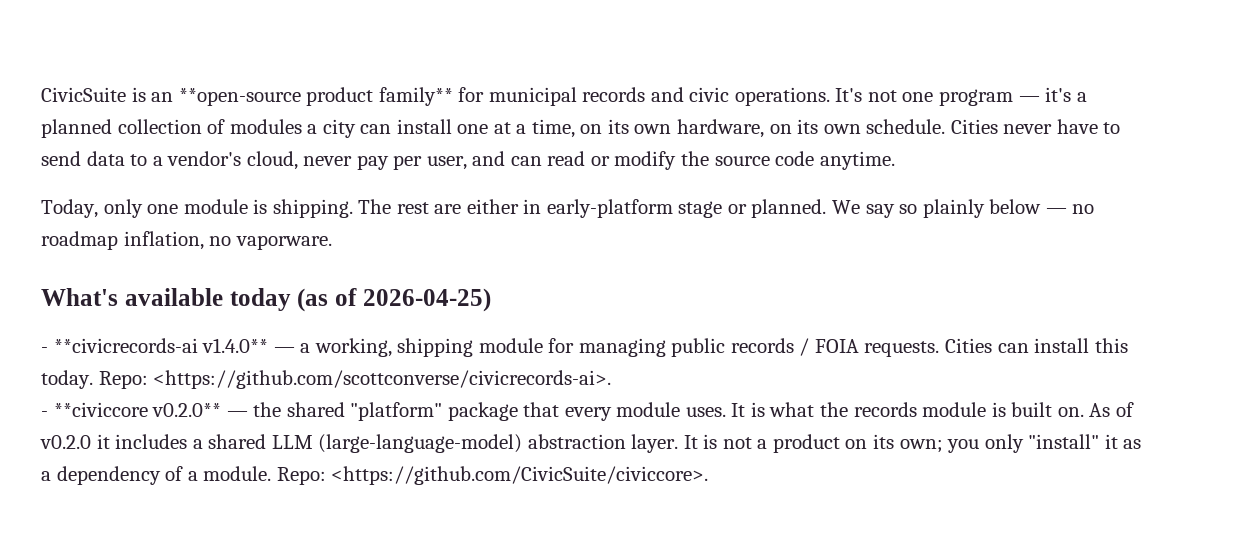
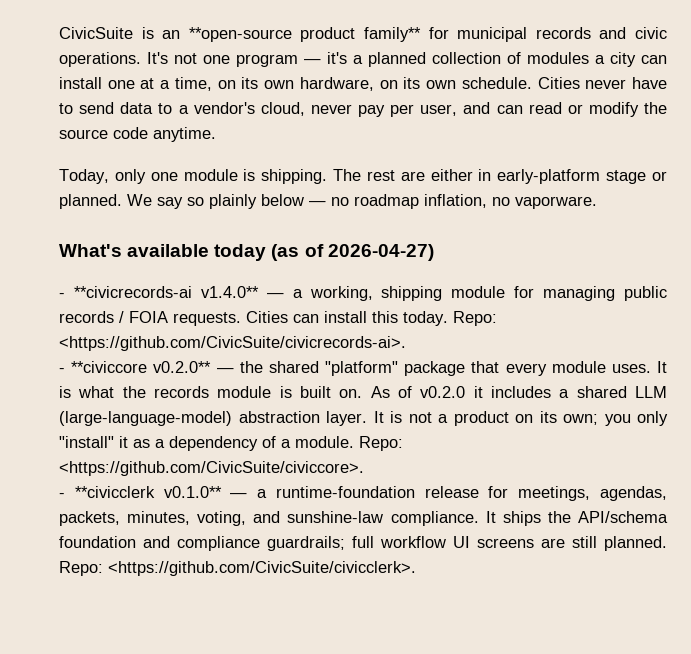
- What's available today (as of 2026-04-25)
+ What's available today (as of 2026-04-27)
- Repo: <https://github.com/scottconverse/civicrecords-ai>.
+ Repo: <https://github.com/CivicSuite/civicrecords-ai>.
+ - **civicclerk v0.1.0** — a runtime-foundation release for meetings, agendas, packets, minutes, voting, and sunshine-law compliance. It ships the API/schema foundation and compliance guardrails; full workflow UI screens are still planned. Repo: <https://github.com/CivicSuite/civicclerk>.

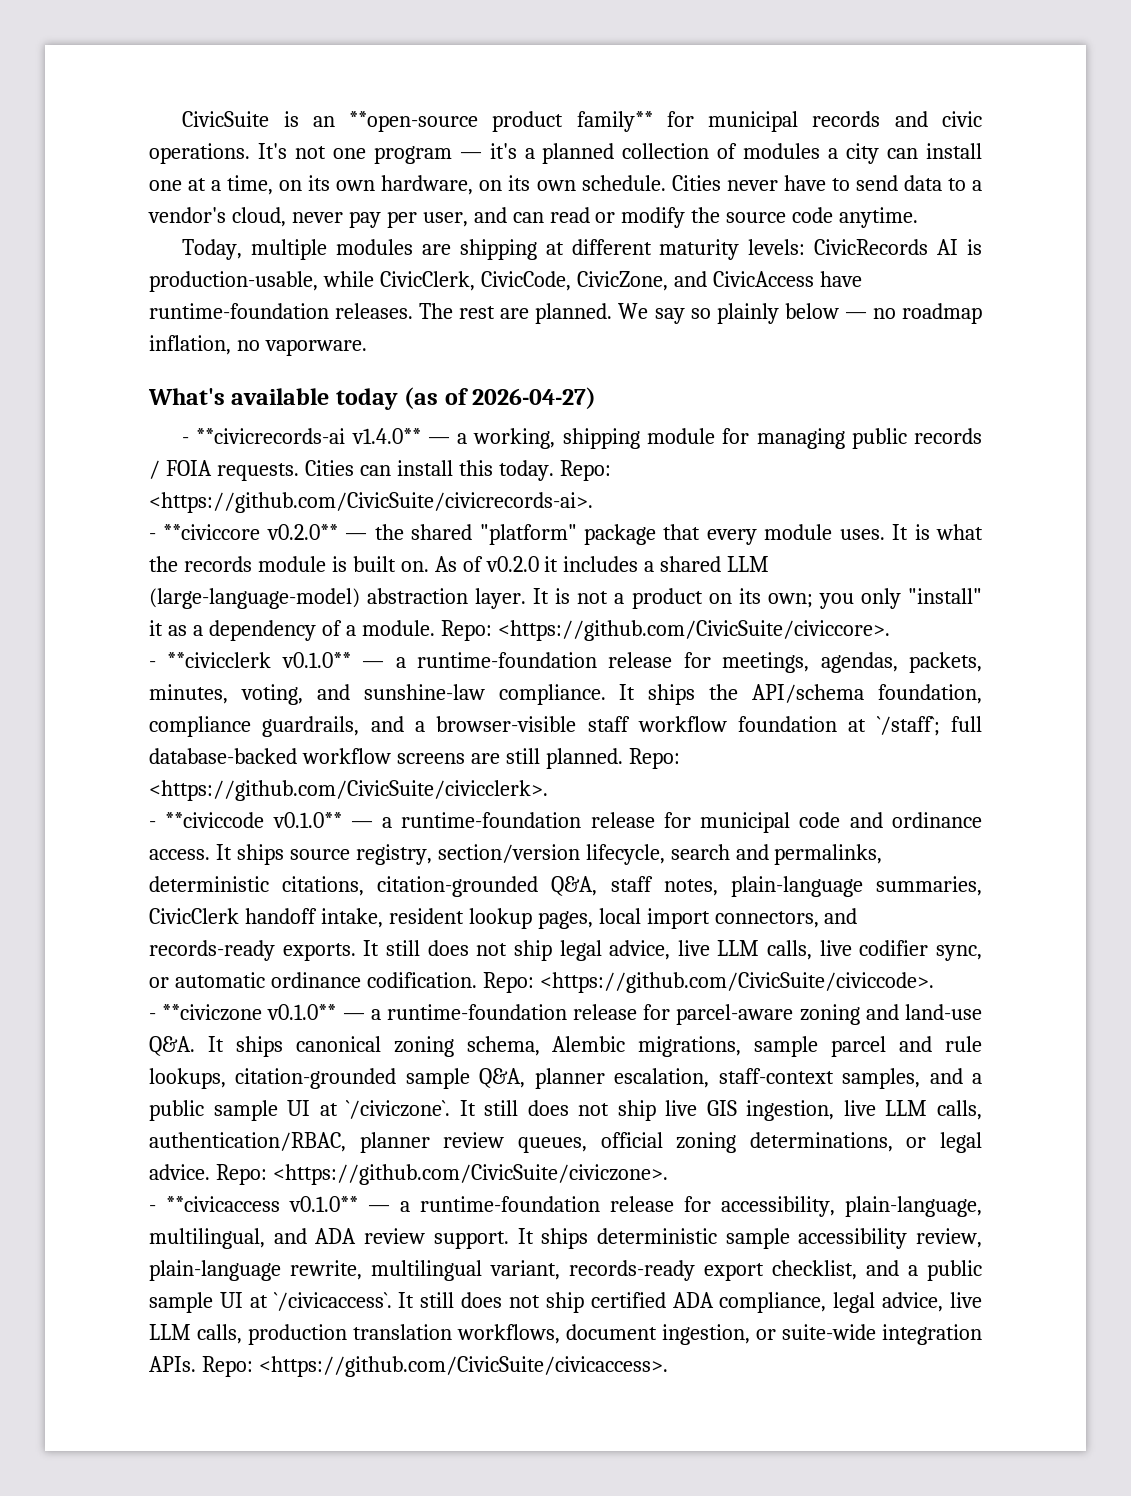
- Today, only one module is shipping. The rest are either in early-platform stage or planned.
+ Today, multiple modules are shipping at different maturity levels: CivicRecords AI is production-usable, while CivicClerk, CivicCode, CivicZone, and CivicAccess have runtime-foundation releases. The rest are planned.
- It ships the API/schema foundation and compliance guardrails; full workflow UI screens are still planned.
+ It ships the API/schema foundation, compliance guardrails, and a browser-visible staff workflow foundation at `/staff`; full database-backed workflow screens are still planned.
+ - **civiccode v0.1.0** — a runtime-foundation release for municipal code and ordinance access. It ships source registry, section/version lifecycle, search and permalinks, deterministic citations, citation-grounded Q&A, staff notes, plain-language summaries, CivicClerk handoff intake, resident lookup pages, local import connectors, and records-ready exports. It still does not ship legal advice, live LLM calls, live codifier sync, or automatic ordinance codification. Repo: <https://github.com/CivicSuite/civiccode>.
+ - **civiczone v0.1.0** — a runtime-foundation release for parcel-aware zoning and land-use Q&A. It ships canonical zoning schema, Alembic migrations, sample parcel and rule lookups, citation-grounded sample Q&A, planner escalation, staff-context samples, and a public sample UI at `/civiczone`. It still does not ship live GIS ingestion, live LLM calls, authentication/RBAC, planner review queues, official zoning determinations, or legal advice. Repo: <https://github.com/CivicSuite/civiczone>.
+ - **civicaccess v0.1.0** — a runtime-foundation release for accessibility, plain-language, multilingual, and ADA review support. It ships deterministic sample accessibility review, plain-language rewrite, multilingual variant, records-ready export checklist, and a public sample UI at `/civicaccess`. It still does not ship certified ADA compliance, legal advice, live LLM calls, production translation workflows, document ingestion, or suite-wide integration APIs. Repo: <https://github.com/CivicSuite/civicaccess>.

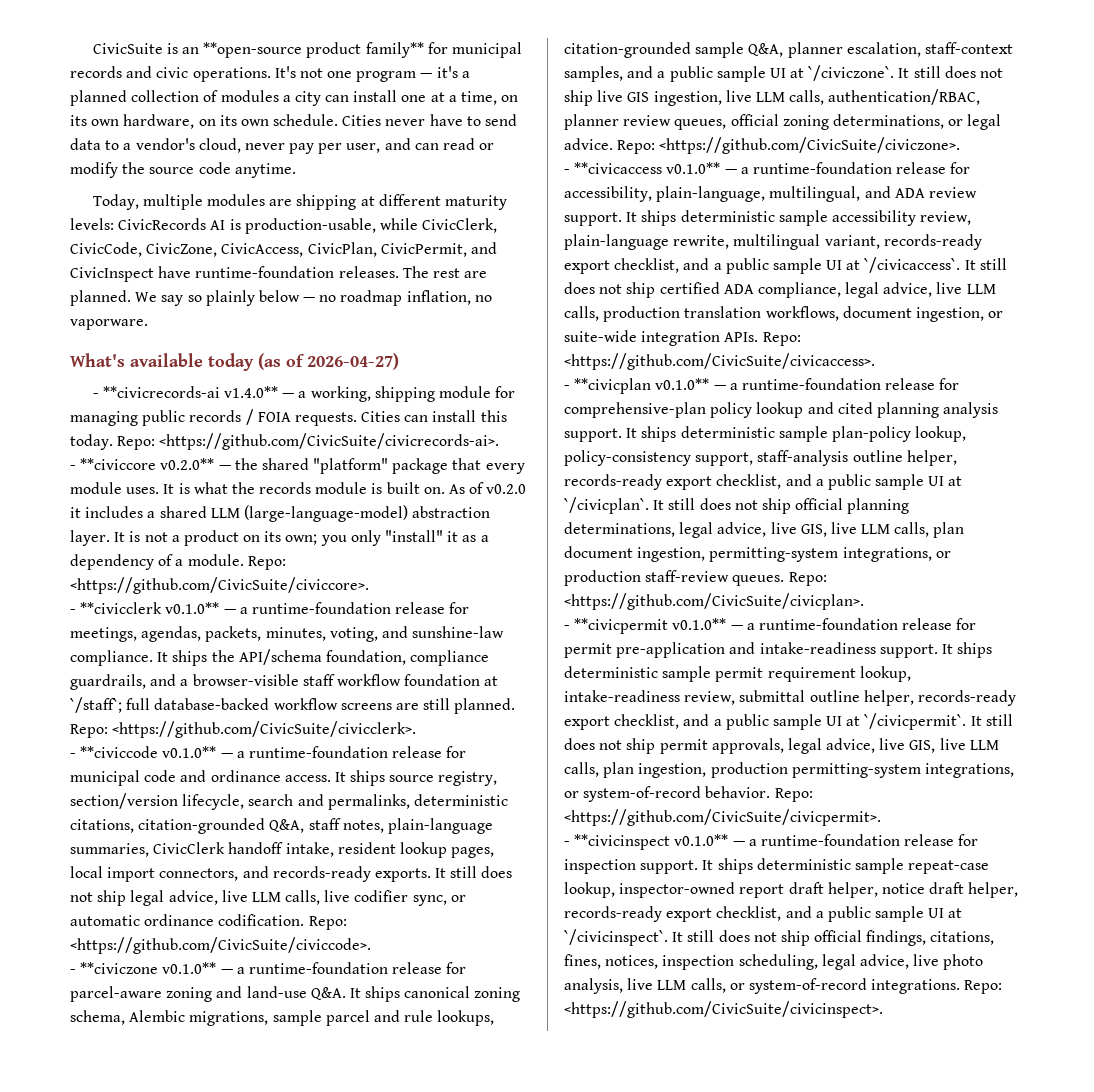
- Today, multiple modules are shipping at different maturity levels: CivicRecords AI is production-usable, while CivicClerk, CivicCode, CivicZone, and CivicAccess have runtime-foundation releases.
+ Today, multiple modules are shipping at different maturity levels: CivicRecords AI is production-usable, while CivicClerk, CivicCode, CivicZone, CivicAccess, CivicPlan, CivicPermit, and CivicInspect have runtime-foundation releases.
+ - **civicplan v0.1.0** — a runtime-foundation release for comprehensive-plan policy lookup and cited planning analysis support. It ships deterministic sample plan-policy lookup, policy-consistency support, staff-analysis outline helper, records-ready export checklist, and a public sample UI at `/civicplan`. It still does not ship official planning determinations, legal advice, live GIS, live LLM calls, plan document ingestion, permitting-system integrations, or production staff-review queues. Repo: <https://github.com/CivicSuite/civicplan>.
+ - **civicpermit v0.1.0** — a runtime-foundation release for permit pre-application and intake-readiness support. It ships deterministic sample permit requirement lookup, intake-readiness review, submittal outline helper, records-ready export checklist, and a public sample UI at `/civicpermit`. It still does not ship permit approvals, legal advice, live GIS, live LLM calls, plan ingestion, production permitting-system integrations, or system-of-record behavior. Repo: <https://github.com/CivicSuite/civicpermit>.
+ - **civicinspect v0.1.0** — a runtime-foundation release for inspection support. It ships deterministic sample repeat-case lookup, inspector-owned report draft helper, notice draft helper, records-ready export checklist, and a public sample UI at `/civicinspect`. It still does not ship official findings, citations, fines, notices, inspection scheduling, legal advice, live photo analysis, live LLM calls, or system-of-record integrations. Repo: <https://github.com/CivicSuite/civicinspect>.

